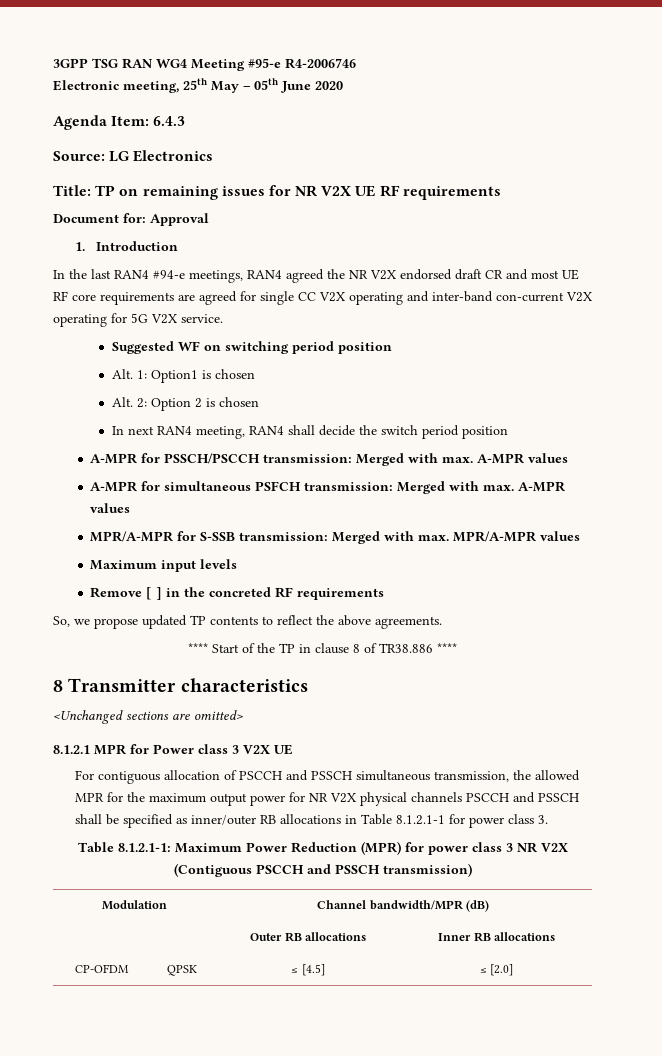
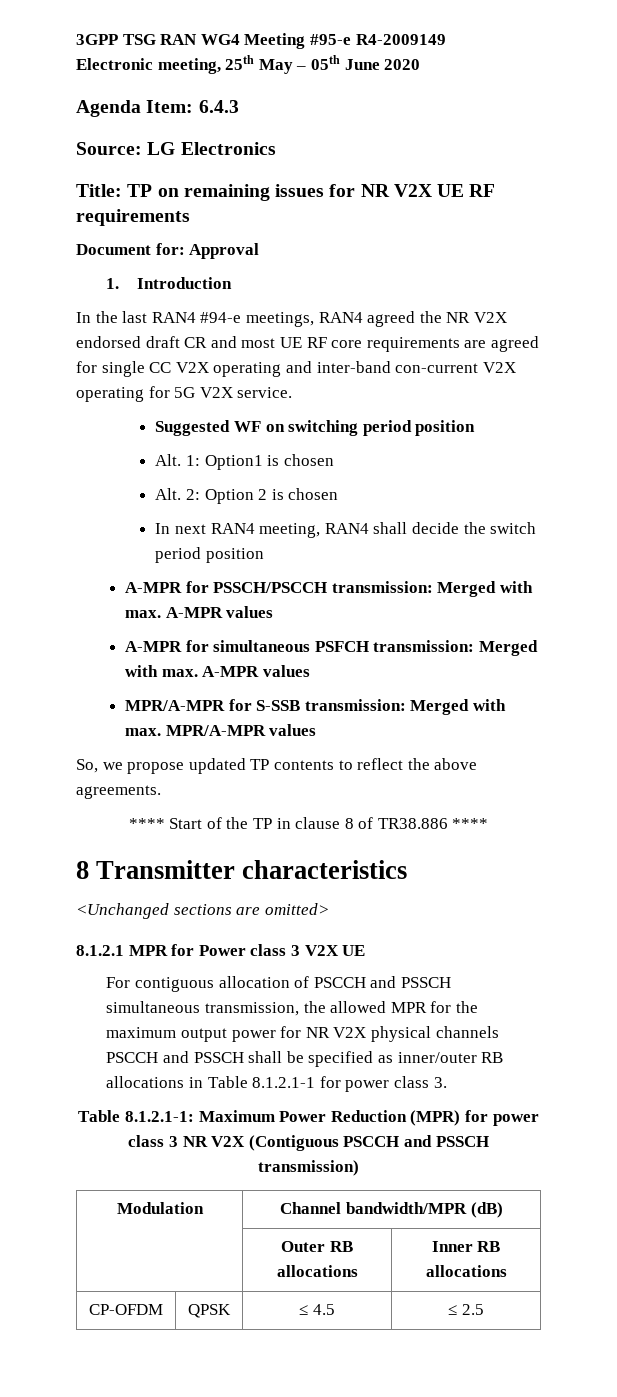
- 3GPP TSG RAN WG4 Meeting #95-e R4-2006746
+ 3GPP TSG RAN WG4 Meeting #95-e R4-2009149
- Maximum input levels
- Remove [ ] in the concreted RF requirements
- CP-OFDM | QPSK | ≤ [4.5] | ≤ [2.0]
+ CP-OFDM | QPSK | ≤ 4.5 | ≤ 2.5

